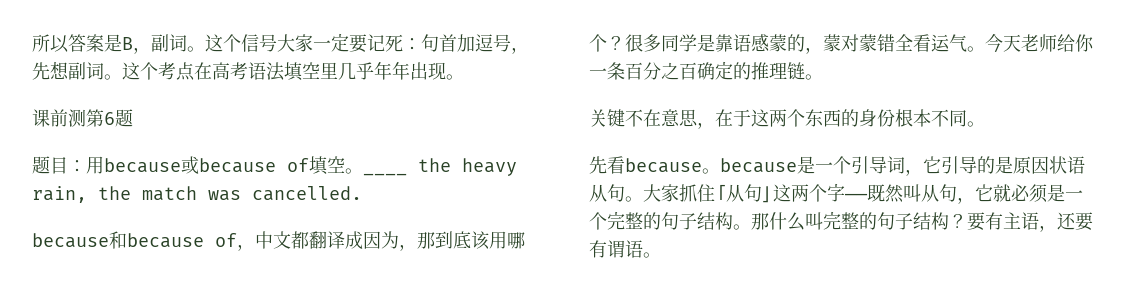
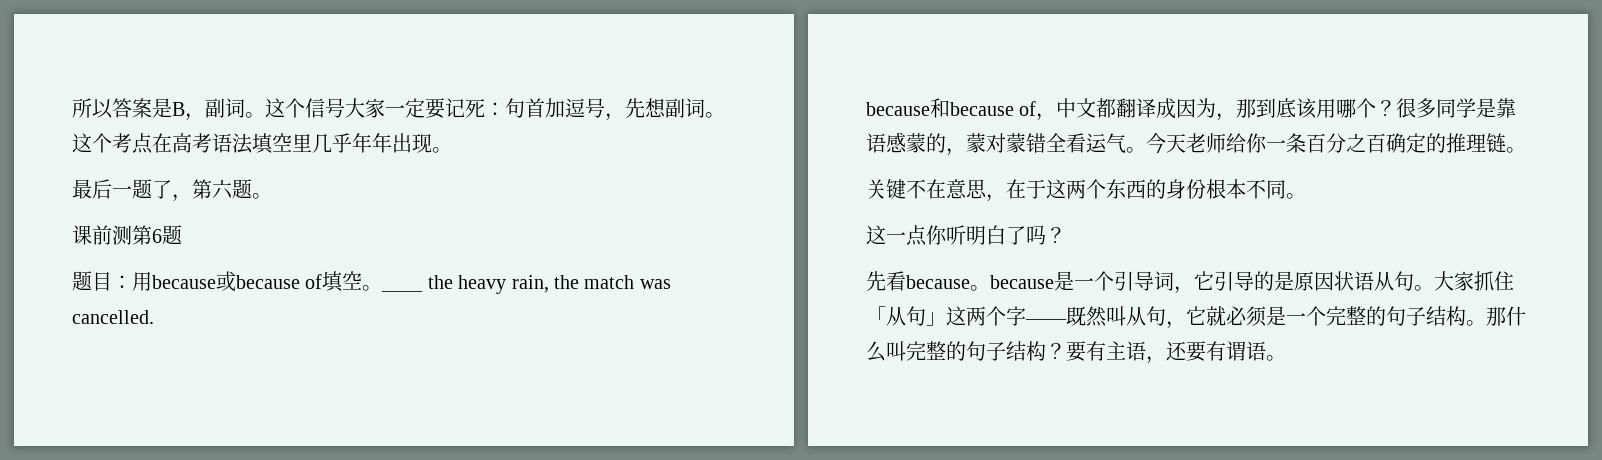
+ 最后一题了，第六题。
+ 这一点你听明白了吗？

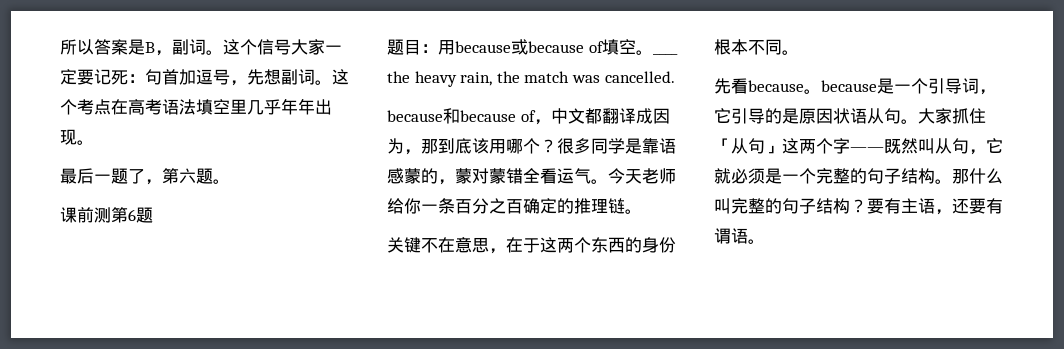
- 这一点你听明白了吗？

